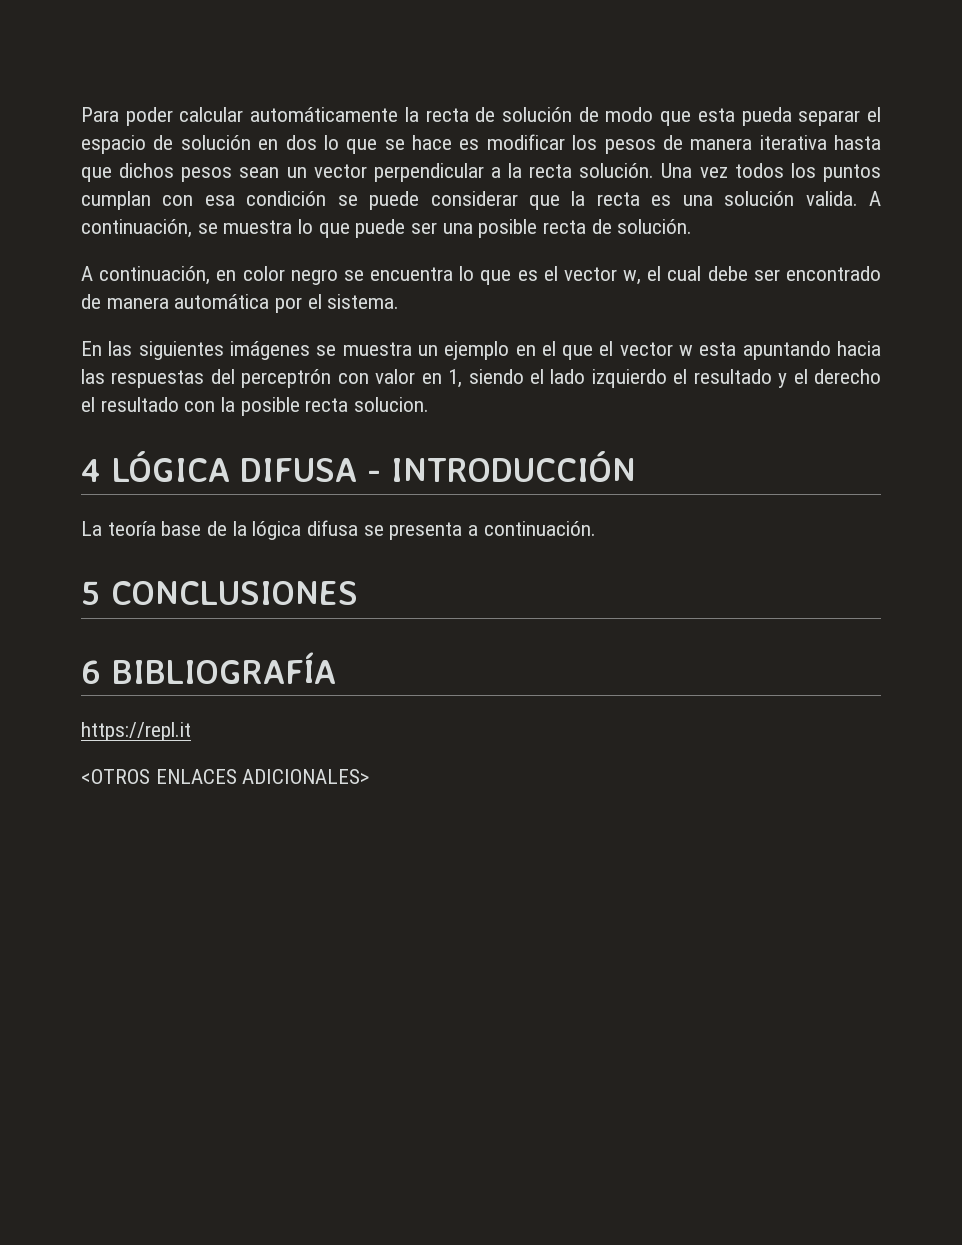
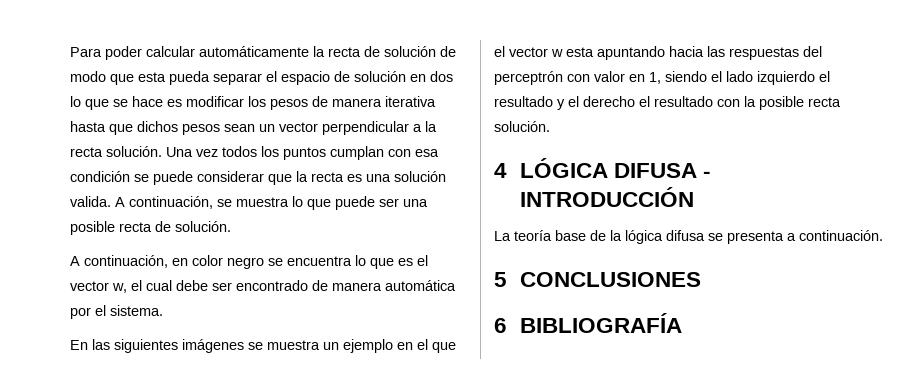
- En las siguientes imágenes se muestra un ejemplo en el que el vector w esta apuntando hacia las respuestas del perceptrón con valor en 1, siendo el lado izquierdo el resultado y el derecho el resultado con la posible recta solucion.
+ En las siguientes imágenes se muestra un ejemplo en el que el vector w esta apuntando hacia las respuestas del perceptrón con valor en 1, siendo el lado izquierdo el resultado y el derecho el resultado con la posible recta solución.
- https://repl.it
- <OTROS ENLACES ADICIONALES>

